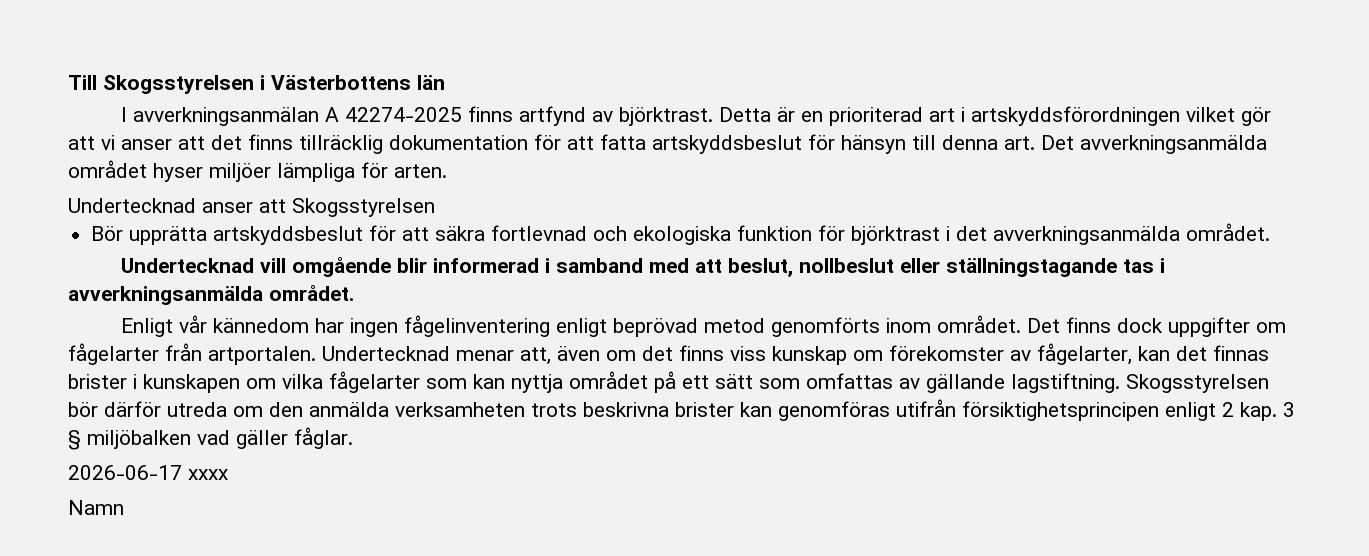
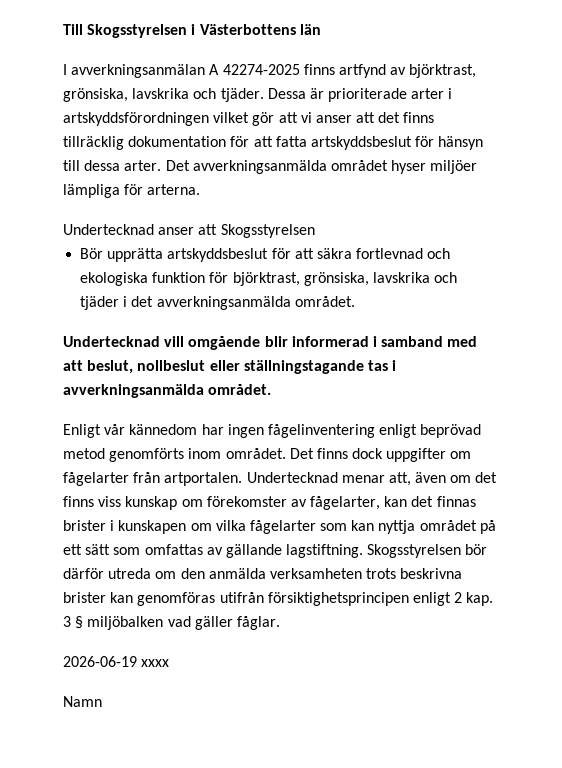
- I avverkningsanmälan A 42274-2025 finns artfynd av björktrast. Detta är en prioriterad art i artskyddsförordningen vilket gör att vi anser att det finns tillräcklig dokumentation för att fatta artskyddsbeslut för hänsyn till denna art. Det avverkningsanmälda området hyser miljöer lämpliga för arten.
+ I avverkningsanmälan A 42274-2025 finns artfynd av björktrast, grönsiska, lavskrika och tjäder. Dessa är prioriterade arter i artskyddsförordningen vilket gör att vi anser att det finns tillräcklig dokumentation för att fatta artskyddsbeslut för hänsyn till dessa arter. Det avverkningsanmälda området hyser miljöer lämpliga för arterna.
- Bör upprätta artskyddsbeslut för att säkra fortlevnad och ekologiska funktion för björktrast i det avverkningsanmälda området.
+ Bör upprätta artskyddsbeslut för att säkra fortlevnad och ekologiska funktion för björktrast, grönsiska, lavskrika och tjäder i det avverkningsanmälda området.
- 2026-06-17 xxxx
+ 2026-06-19 xxxx

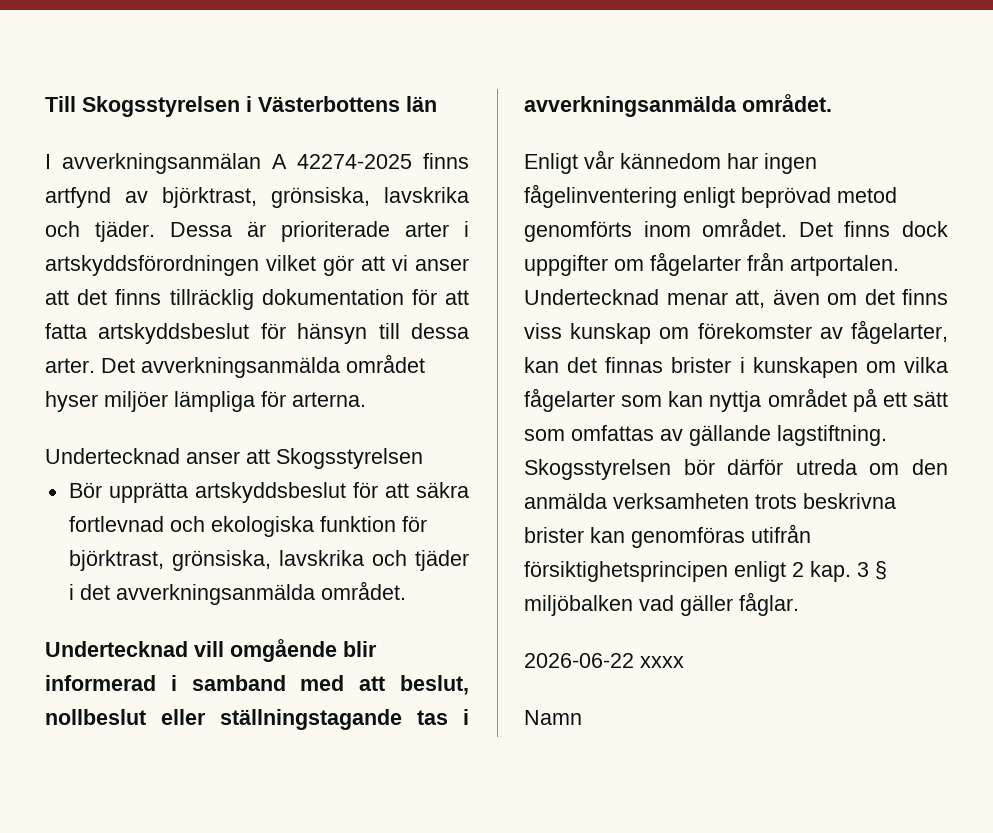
- 2026-06-19 xxxx
+ 2026-06-22 xxxx

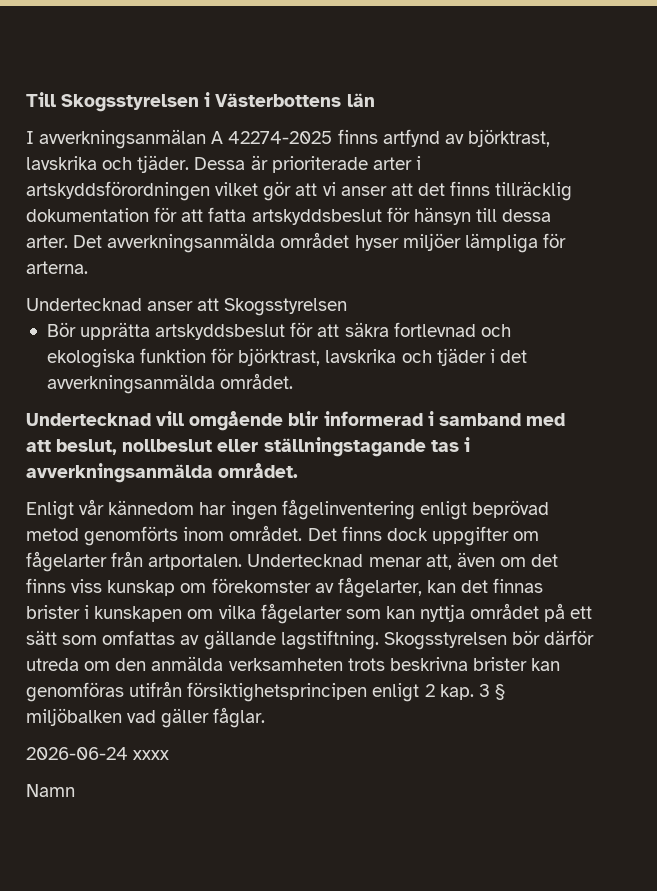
- I avverkningsanmälan A 42274-2025 finns artfynd av björktrast, grönsiska, lavskrika och tjäder.
+ I avverkningsanmälan A 42274-2025 finns artfynd av björktrast, lavskrika och tjäder.
- Bör upprätta artskyddsbeslut för att säkra fortlevnad och ekologiska funktion för björktrast, grönsiska, lavskrika och tjäder i det avverkningsanmälda området.
+ Bör upprätta artskyddsbeslut för att säkra fortlevnad och ekologiska funktion för björktrast, lavskrika och tjäder i det avverkningsanmälda området.
- 2026-06-22 xxxx
+ 2026-06-24 xxxx

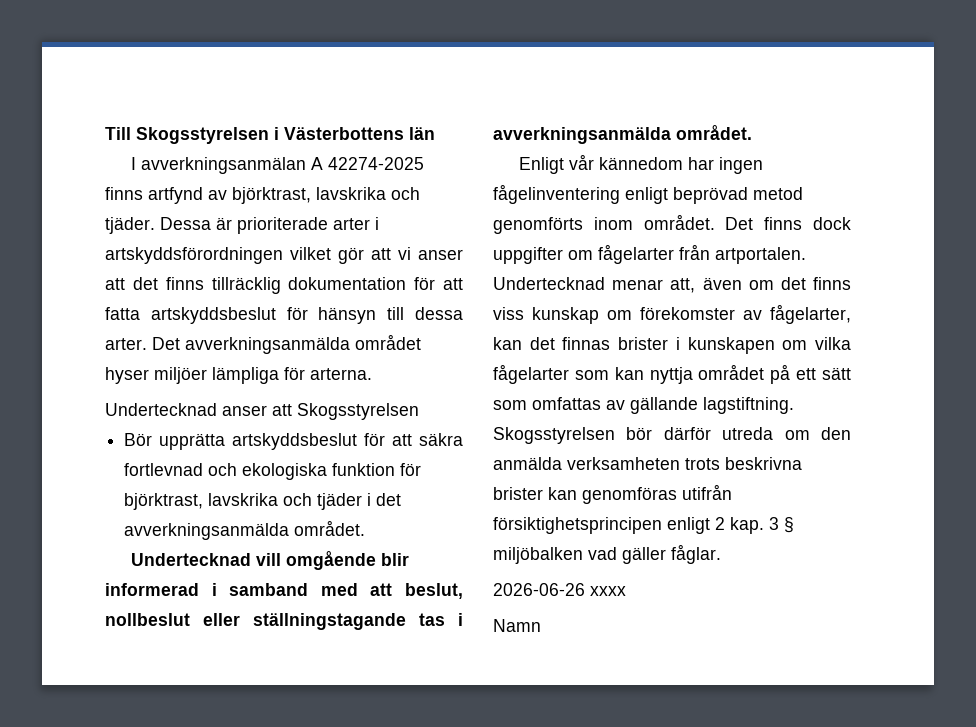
- 2026-06-24 xxxx
+ 2026-06-26 xxxx

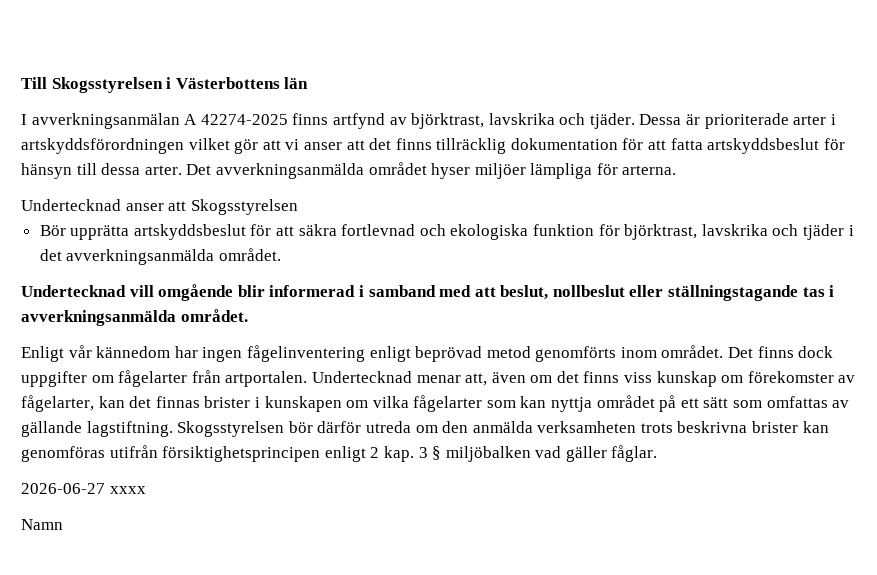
- 2026-06-26 xxxx
+ 2026-06-27 xxxx

